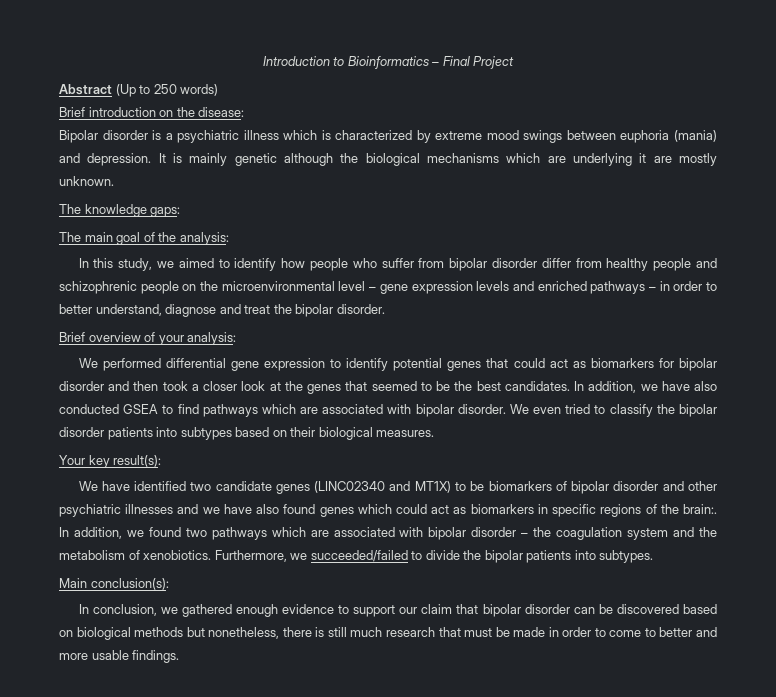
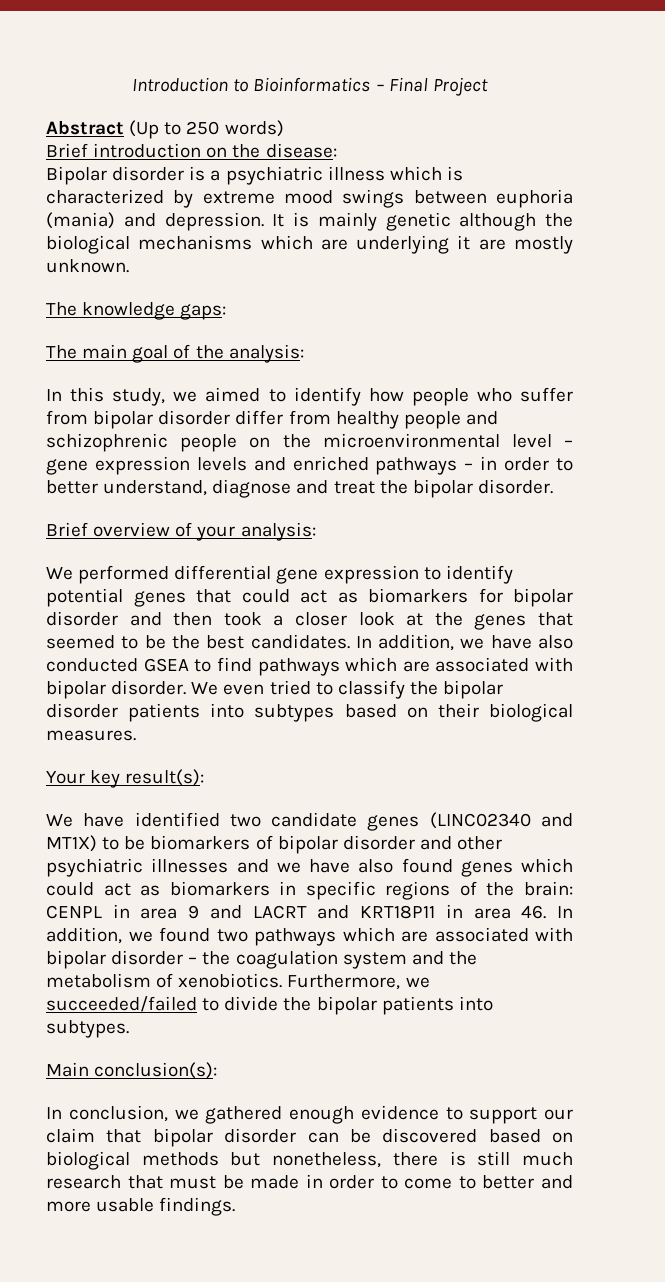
- We have identified two candidate genes (LINC02340 and MT1X) to be biomarkers of bipolar disorder and other psychiatric illnesses and we have also found genes which could act as biomarkers in specific regions of the brain:. In addition, we found two pathways which are associated with bipolar disorder – the coagulation system and the metabolism of xenobiotics.
+ We have identified two candidate genes (LINC02340 and MT1X) to be biomarkers of bipolar disorder and other psychiatric illnesses and we have also found genes which could act as biomarkers in specific regions of the brain: CENPL in area 9 and LACRT and KRT18P11 in area 46. In addition, we found two pathways which are associated with bipolar disorder – the coagulation system and the metabolism of xenobiotics.

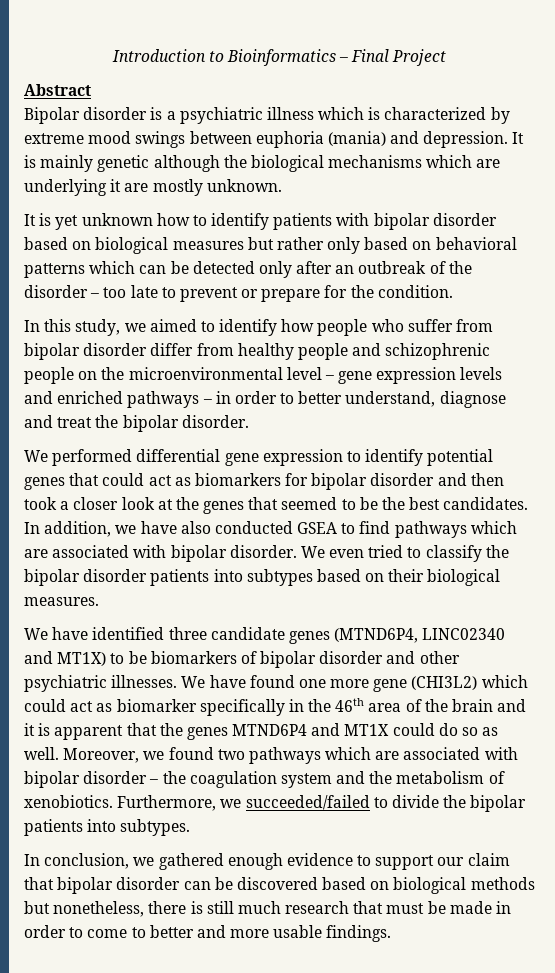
- Abstract (Up to 250 words)
- Brief introduction on the disease:
+ Abstract
- The knowledge gaps:
- The main goal of the analysis:
+ It is yet unknown how to identify patients with bipolar disorder based on biological measures but rather only based on behavioral patterns which can be detected only after an outbreak of the disorder – too late to prevent or prepare for the condition.
- Brief overview of your analysis:
- Your key result(s):
- We have identified two candidate genes (LINC02340 and MT1X) to be biomarkers of bipolar disorder and other psychiatric illnesses and we have also found genes which could act as biomarkers in specific regions of the brain: CENPL in area 9 and LACRT and KRT18P11 in area 46. In addition, we found two pathways which are associated with bipolar disorder – the coagulation system and the metabolism of xenobiotics.
+ We have identified three candidate genes (MTND6P4, LINC02340 and MT1X) to be biomarkers of bipolar disorder and other psychiatric illnesses. We have found one more gene (CHI3L2) which could act as biomarker specifically in the 46th area of the brain and it is apparent that the genes MTND6P4 and MT1X could do so as well. Moreover, we found two pathways which are associated with bipolar disorder – the coagulation system and the metabolism of xenobiotics.
- Main conclusion(s):

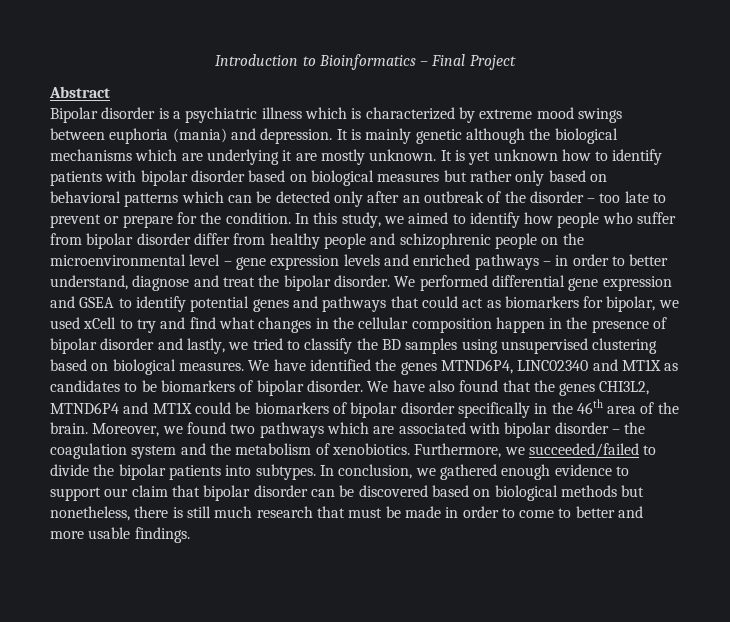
- It is mainly genetic although the biological mechanisms which are underlying it are mostly unknown.
- It is yet unknown how to identify patients with bipolar disorder based on biological measures but rather only based on behavioral patterns which can be detected only after an outbreak of the disorder – too late to prevent or prepare for the condition.
- In this study, we aimed to identify how people who suffer from bipolar disorder differ from healthy people and schizophrenic people on the microenvironmental level – gene expression levels and enriched pathways – in order to better understand, diagnose and treat the bipolar disorder.
- We performed differential gene expression to identify potential genes that could act as biomarkers for bipolar disorder and then took a closer look at the genes that seemed to be the best candidates. In addition, we have also conducted GSEA to find pathways which are associated with bipolar disorder. We even tried to classify the bipolar disorder patients into subtypes based on their biological measures.
- We have identified three candidate genes (MTND6P4, LINC02340 and MT1X) to be biomarkers of bipolar disorder and other psychiatric illnesses. We have found one more gene (CHI3L2) which could act as biomarker specifically in the 46th area of the brain and it is apparent that the genes MTND6P4 and MT1X could do so as well.
+ It is mainly genetic although the biological mechanisms which are underlying it are mostly unknown. It is yet unknown how to identify patients with bipolar disorder based on biological measures but rather only based on behavioral patterns which can be detected only after an outbreak of the disorder – too late to prevent or prepare for the condition. In this study, we aimed to identify how people who suffer from bipolar disorder differ from healthy people and schizophrenic people on the microenvironmental level – gene expression levels and enriched pathways – in order to better understand, diagnose and treat the bipolar disorder. We performed differential gene expression and GSEA to identify potential genes and pathways that could act as biomarkers for bipolar, we used xCell to try and find what changes in the cellular composition happen in the presence of bipolar disorder and lastly, we tried to classify the BD samples using unsupervised clustering based on biological measures. We have identified the genes MTND6P4, LINC02340 and MT1X as candidates to be biomarkers of bipolar disorder. We have also found that the genes CHI3L2, MTND6P4 and MT1X could be biomarkers of bipolar disorder specifically in the 46th area of the brain.
- Furthermore, we succeeded/failed to divide the bipolar patients into subtypes.
- In conclusion, we gathered enough evidence to support our claim that bipolar disorder can be discovered based on biological methods but nonetheless, there is still much research that must be made in order to come to better and more usable findings.
+ Furthermore, we succeeded/failed to divide the bipolar patients into subtypes. In conclusion, we gathered enough evidence to support our claim that bipolar disorder can be discovered based on biological methods but nonetheless, there is still much research that must be made in order to come to better and more usable findings.

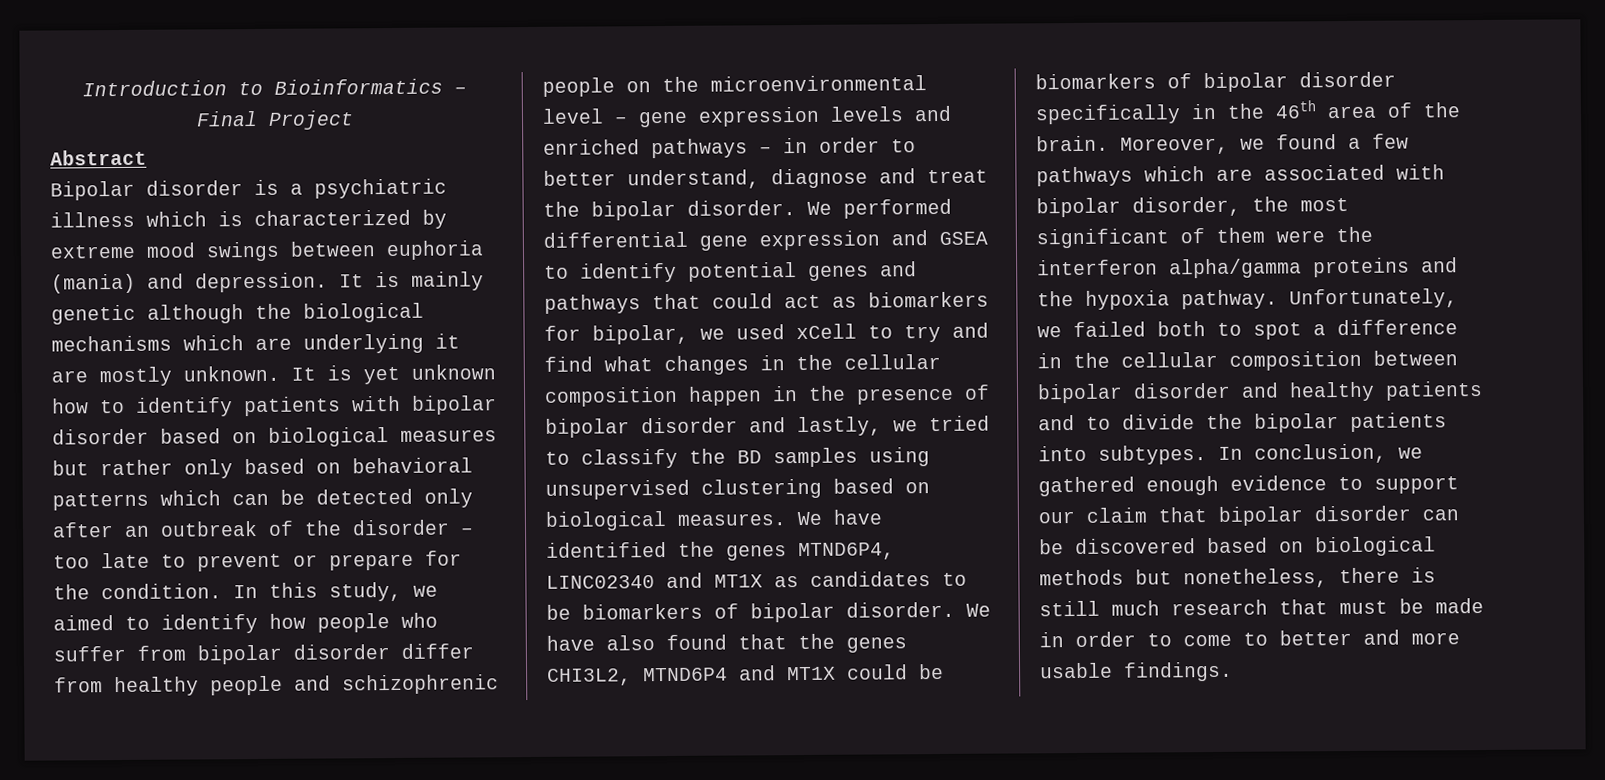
- Moreover, we found two pathways which are associated with bipolar disorder – the coagulation system and the metabolism of xenobiotics. Furthermore, we succeeded/failed to divide the bipolar patients into subtypes.
+ Moreover, we found a few pathways which are associated with bipolar disorder, the most significant of them were the interferon alpha/gamma proteins and the hypoxia pathway. Unfortunately, we failed both to spot a difference in the cellular composition between bipolar disorder and healthy patients and to divide the bipolar patients into subtypes.

